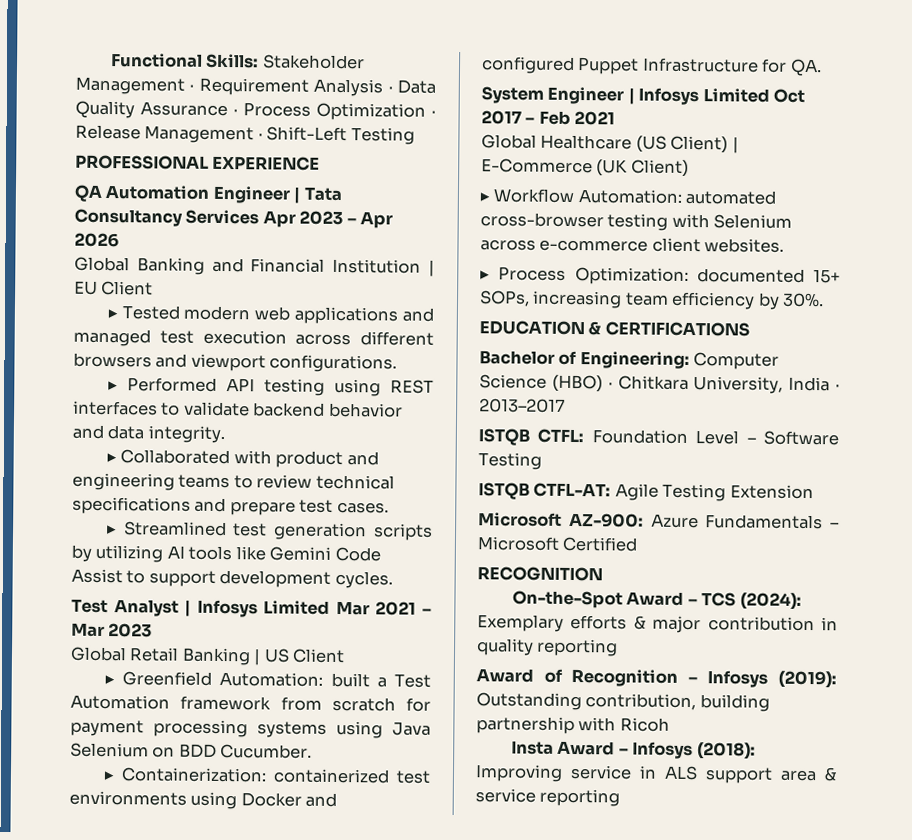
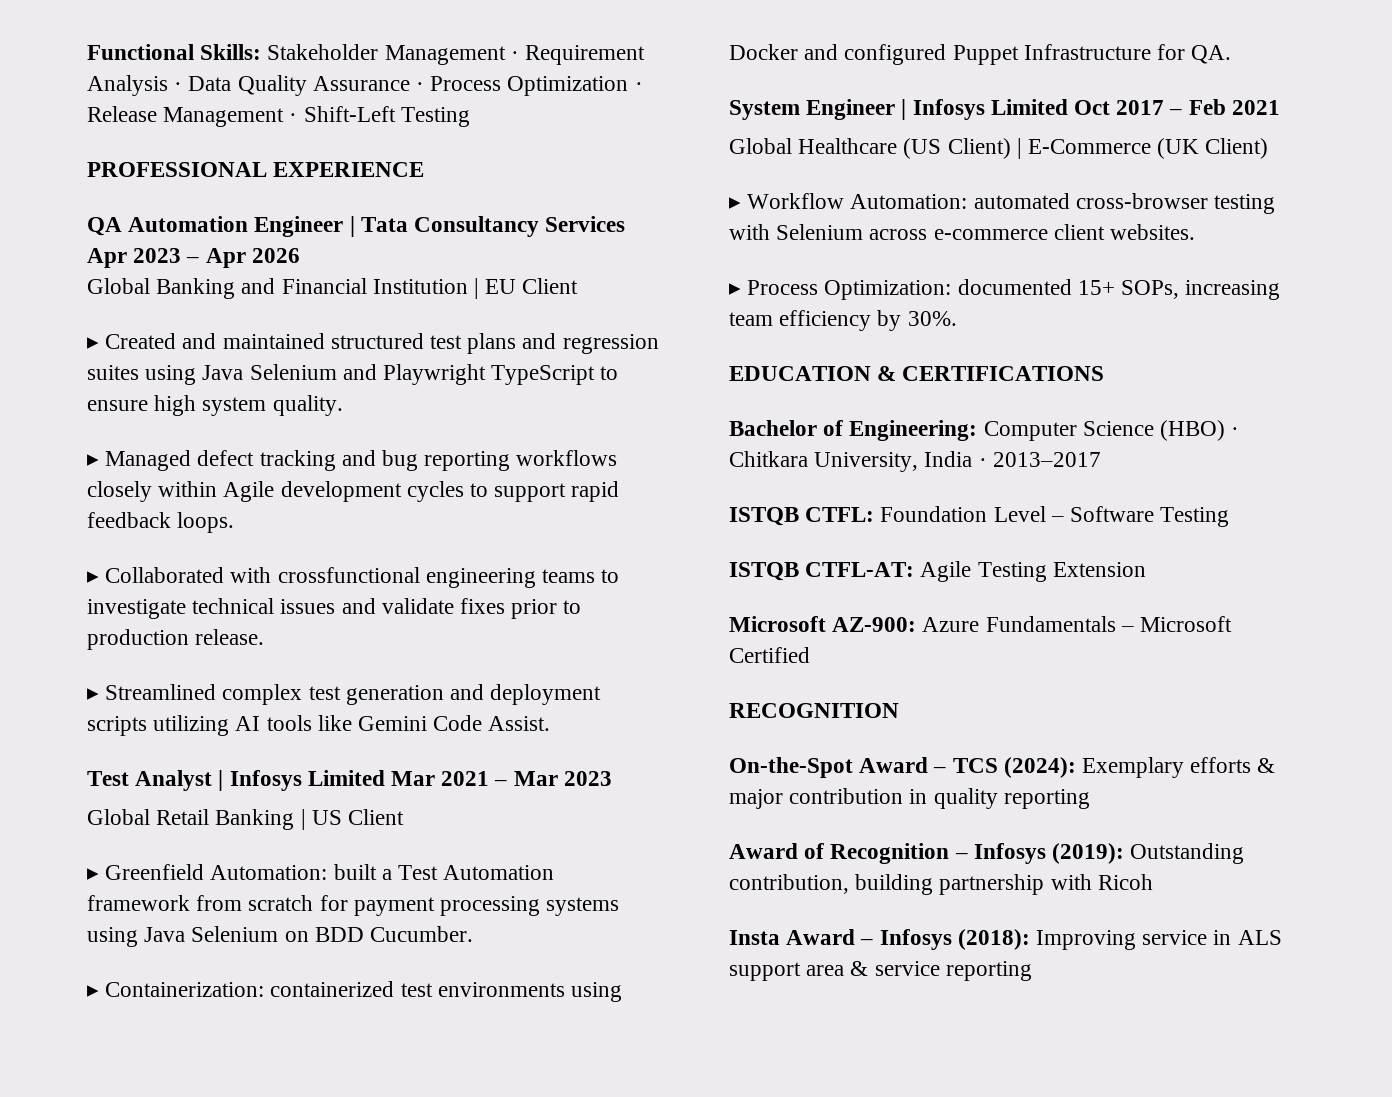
- ▸ Tested modern web applications and managed test execution across different browsers and viewport configurations.
- ▸ Performed API testing using REST interfaces to validate backend behavior and data integrity.
+ ▸ Created and maintained structured test plans and regression suites using Java Selenium and Playwright TypeScript to ensure high system quality.
+ ▸ Managed defect tracking and bug reporting workflows closely within Agile development cycles to support rapid feedback loops.
- ▸ Collaborated with product and engineering teams to review technical specifications and prepare test cases.
+ ▸ Collaborated with crossfunctional engineering teams to investigate technical issues and validate fixes prior to production release.
- ▸ Streamlined test generation scripts by utilizing AI tools like Gemini Code Assist to support development cycles.
+ ▸ Streamlined complex test generation and deployment scripts utilizing AI tools like Gemini Code Assist.

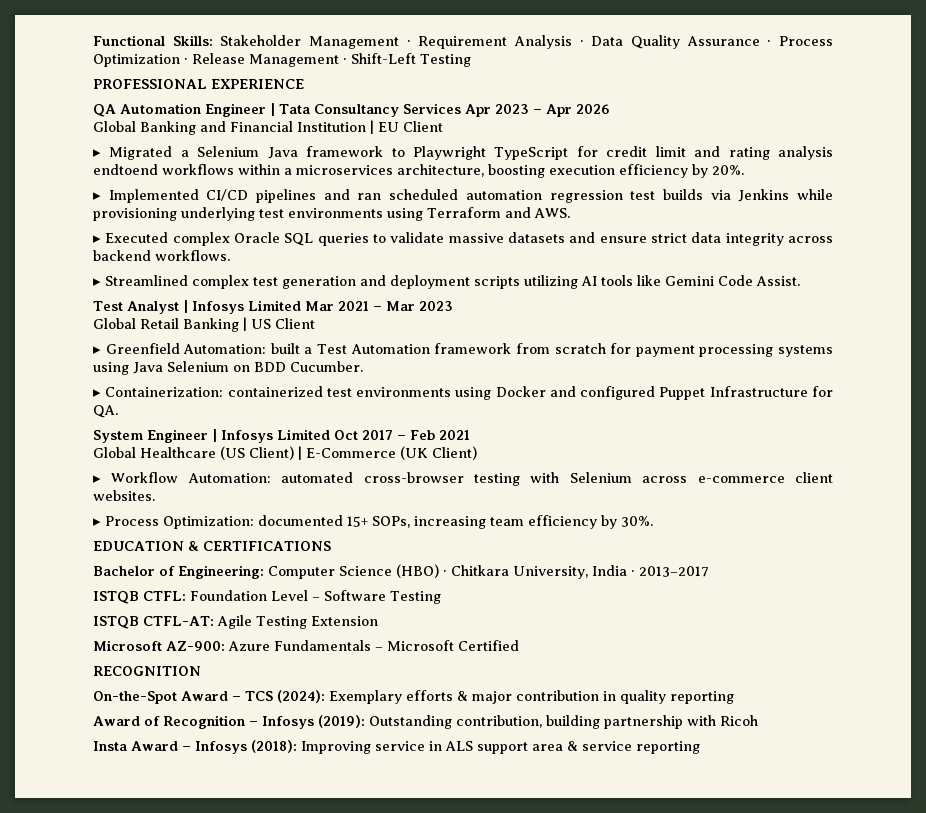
- ▸ Created and maintained structured test plans and regression suites using Java Selenium and Playwright TypeScript to ensure high system quality.
- ▸ Managed defect tracking and bug reporting workflows closely within Agile development cycles to support rapid feedback loops.
- ▸ Collaborated with crossfunctional engineering teams to investigate technical issues and validate fixes prior to production release.
+ ▸ Migrated a Selenium Java framework to Playwright TypeScript for credit limit and rating analysis endtoend workflows within a microservices architecture, boosting execution efficiency by 20%.
+ ▸ Implemented CI/CD pipelines and ran scheduled automation regression test builds via Jenkins while provisioning underlying test environments using Terraform and AWS.
+ ▸ Executed complex Oracle SQL queries to validate massive datasets and ensure strict data integrity across backend workflows.

